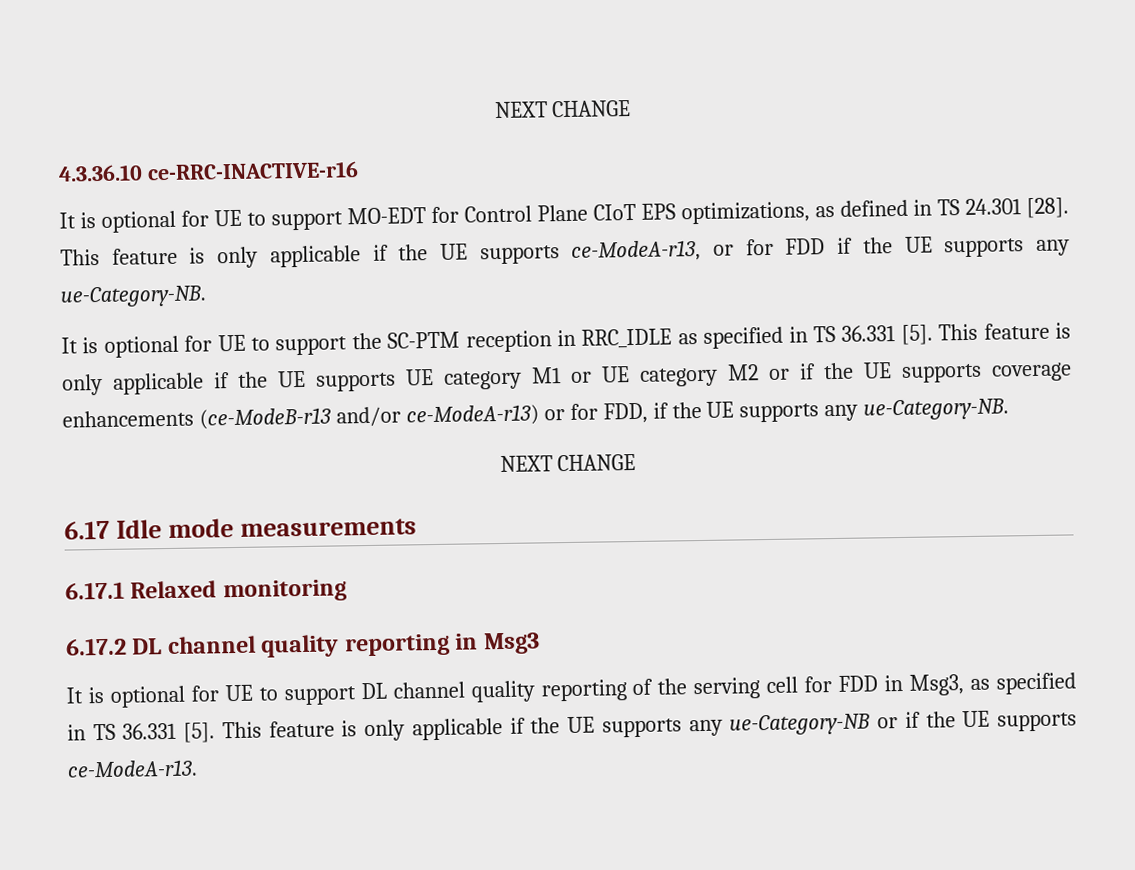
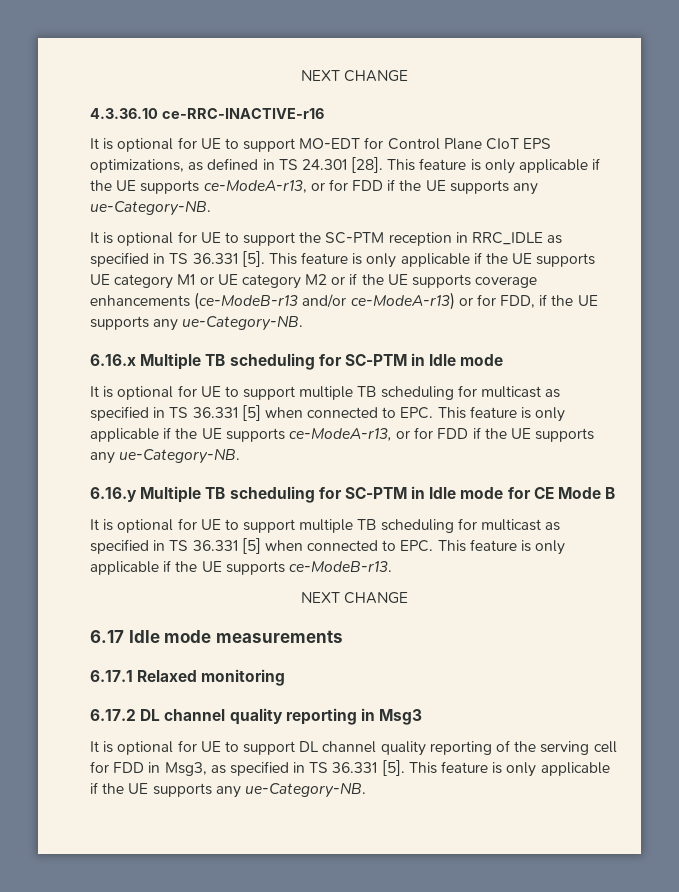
+ 6.16.x Multiple TB scheduling for SC-PTM in Idle mode
+ It is optional for UE to support multiple TB scheduling for multicast as specified in TS 36.331 [5] when connected to EPC. This feature is only applicable if the UE supports ce-ModeA-r13, or for FDD if the UE supports any ue-Category-NB.
+ 6.16.y Multiple TB scheduling for SC-PTM in Idle mode for CE Mode B
+ It is optional for UE to support multiple TB scheduling for multicast as specified in TS 36.331 [5] when connected to EPC. This feature is only applicable if the UE supports ce-ModeB-r13.
- This feature is only applicable if the UE supports any ue-Category-NB or if the UE supports ce-ModeA-r13.
+ This feature is only applicable if the UE supports any ue-Category-NB.

